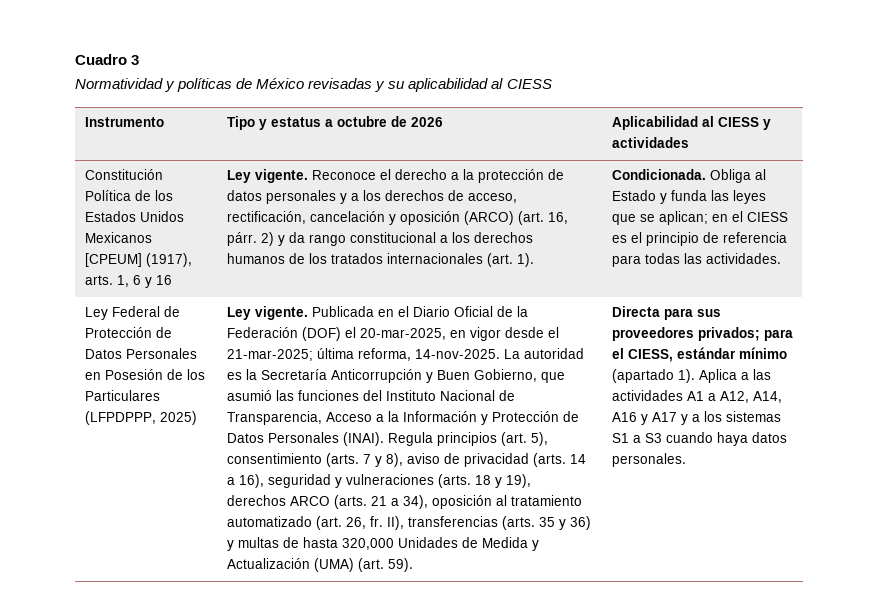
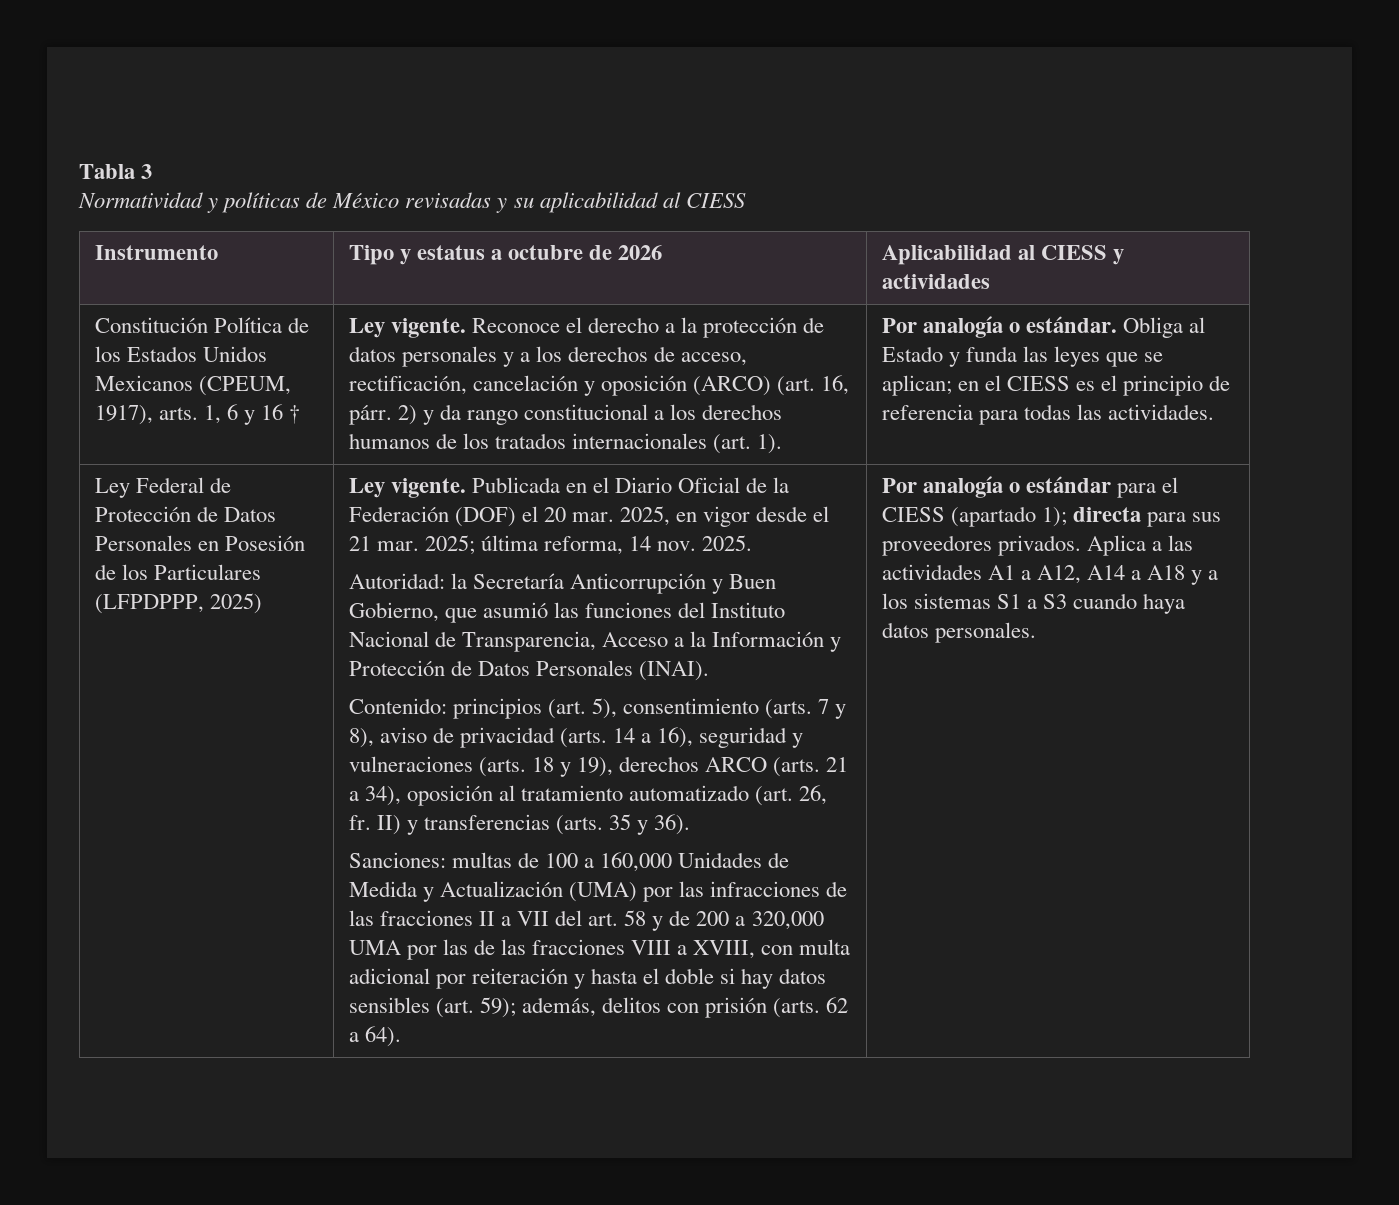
- Cuadro 3
+ Tabla 3
- Constitución Política de los Estados Unidos Mexicanos [CPEUM] (1917), arts. 1, 6 y 16
+ Constitución Política de los Estados Unidos Mexicanos (CPEUM, 1917), arts. 1, 6 y 16 †
- Condicionada.
+ Por analogía o estándar.
- Publicada en el Diario Oficial de la Federación (DOF) el 20-mar-2025, en vigor desde el 21-mar-2025; última reforma, 14-nov-2025. La autoridad es la Secretaría Anticorrupción y Buen Gobierno, que asumió las funciones del Instituto Nacional de Transparencia, Acceso a la Información y Protección de Datos Personales (INAI). Regula principios (art. 5), consentimiento (arts. 7 y 8), aviso de privacidad (arts. 14 a 16), seguridad y vulneraciones (arts. 18 y 19), derechos ARCO (arts. 21 a 34), oposición al tratamiento automatizado (art. 26, fr.
+ Publicada en el Diario Oficial de la Federación (DOF) el 20 mar. 2025, en vigor desde el 21 mar. 2025; última reforma, 14 nov. 2025.
+ Autoridad: la Secretaría Anticorrupción y Buen Gobierno, que asumió las funciones del Instituto Nacional de Transparencia, Acceso a la Información y Protección de Datos Personales (INAI).
+ Contenido: principios (art. 5), consentimiento (arts. 7 y 8), aviso de privacidad (arts. 14 a 16), seguridad y vulneraciones (arts. 18 y 19), derechos ARCO (arts. 21 a 34), oposición al tratamiento automatizado (art. 26, fr.
- II), transferencias (arts. 35 y 36) y multas de hasta 320,000 Unidades de Medida y Actualización (UMA) (art. 59). | Directa para sus proveedores privados; para el CIESS, estándar mínimo (apartado 1).
+ II) y transferencias (arts. 35 y 36).
+ Sanciones: multas de 100 a 160,000 Unidades de Medida y Actualización (UMA) por las infracciones de las fracciones II a VII del art. 58 y de 200 a 320,000 UMA por las de las fracciones VIII a XVIII, con multa adicional por reiteración y hasta el doble si hay datos sensibles (art. 59); además, delitos con prisión (arts. 62 a 64). | Por analogía o estándar para el CIESS (apartado 1); directa para sus proveedores privados.
- Aplica a las actividades A1 a A12, A14, A16 y A17 y a los sistemas S1 a S3 cuando haya datos personales.
+ Aplica a las actividades A1 a A12, A14 a A18 y a los sistemas S1 a S3 cuando haya datos personales.

